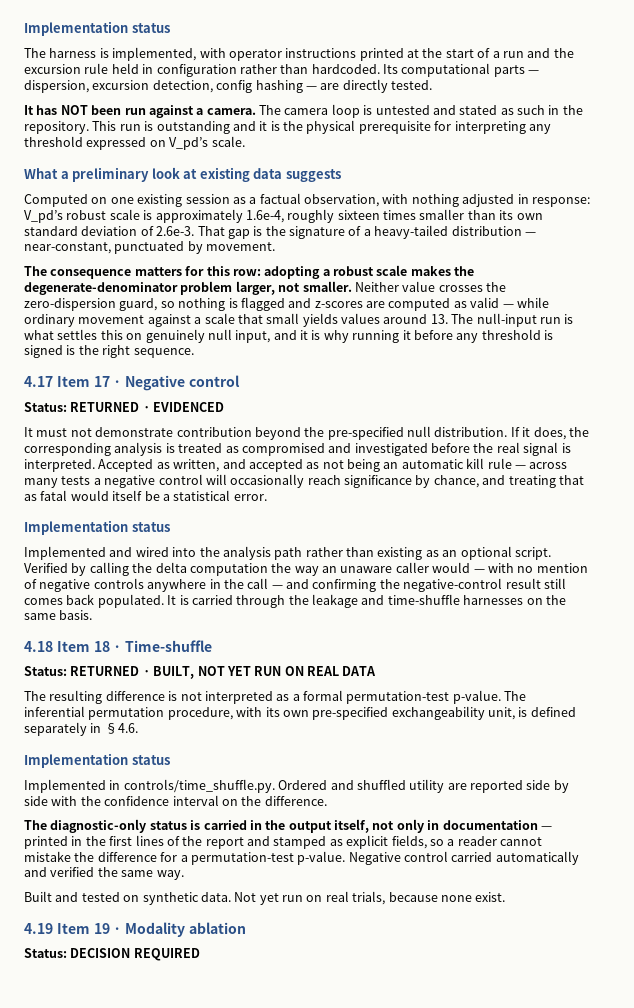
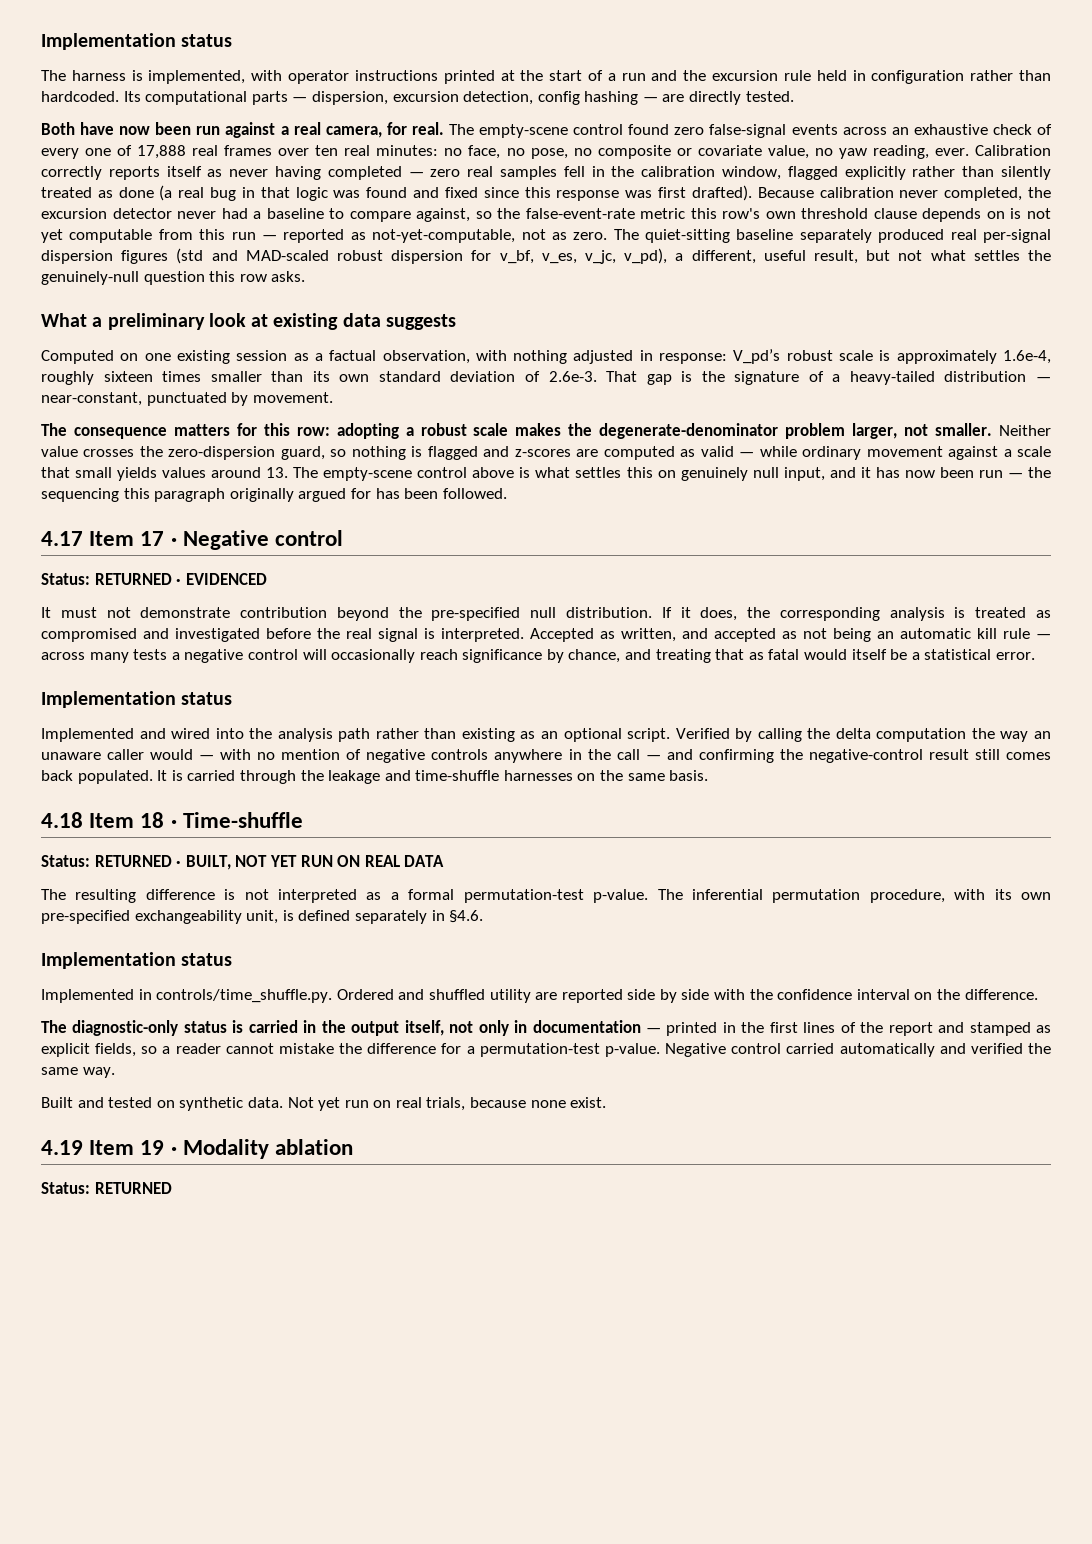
- It has NOT been run against a camera. The camera loop is untested and stated as such in the repository. This run is outstanding and it is the physical prerequisite for interpreting any threshold expressed on V_pd’s scale.
+ Both have now been run against a real camera, for real. The empty-scene control found zero false-signal events across an exhaustive check of every one of 17,888 real frames over ten real minutes: no face, no pose, no composite or covariate value, no yaw reading, ever. Calibration correctly reports itself as never having completed — zero real samples fell in the calibration window, flagged explicitly rather than silently treated as done (a real bug in that logic was found and fixed since this response was first drafted). Because calibration never completed, the excursion detector never had a baseline to compare against, so the false-event-rate metric this row's own threshold clause depends on is not yet computable from this run — reported as not-yet-computable, not as zero. The quiet-sitting baseline separately produced real per-signal dispersion figures (std and MAD-scaled robust dispersion for v_bf, v_es, v_jc, v_pd), a different, useful result, but not what settles the genuinely-null question this row asks.
- Neither value crosses the zero-dispersion guard, so nothing is flagged and z-scores are computed as valid — while ordinary movement against a scale that small yields values around 13. The null-input run is what settles this on genuinely null input, and it is why running it before any threshold is signed is the right sequence.
+ Neither value crosses the zero-dispersion guard, so nothing is flagged and z-scores are computed as valid — while ordinary movement against a scale that small yields values around 13. The empty-scene control above is what settles this on genuinely null input, and it has now been run — the sequencing this paragraph originally argued for has been followed.
  4.19 Item 19 · Modality ablation
- Status: DECISION REQUIRED
+ Status: RETURNED

